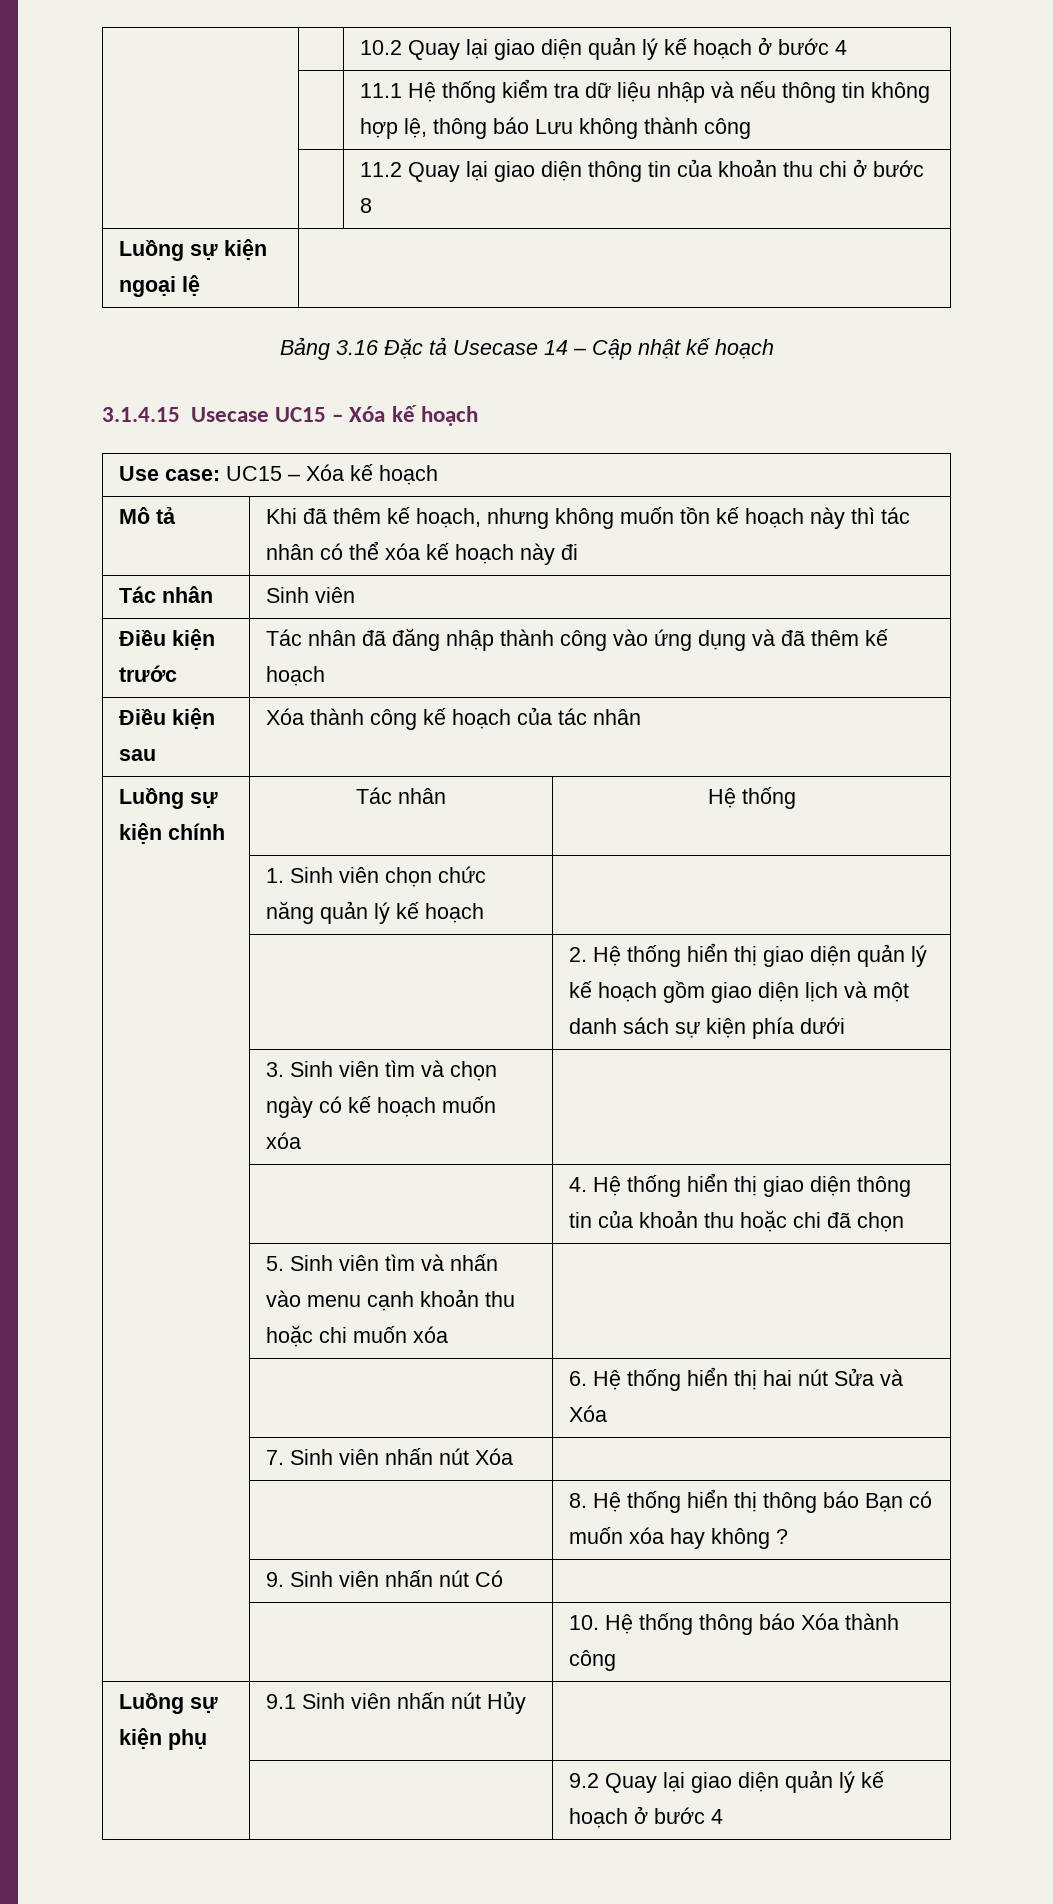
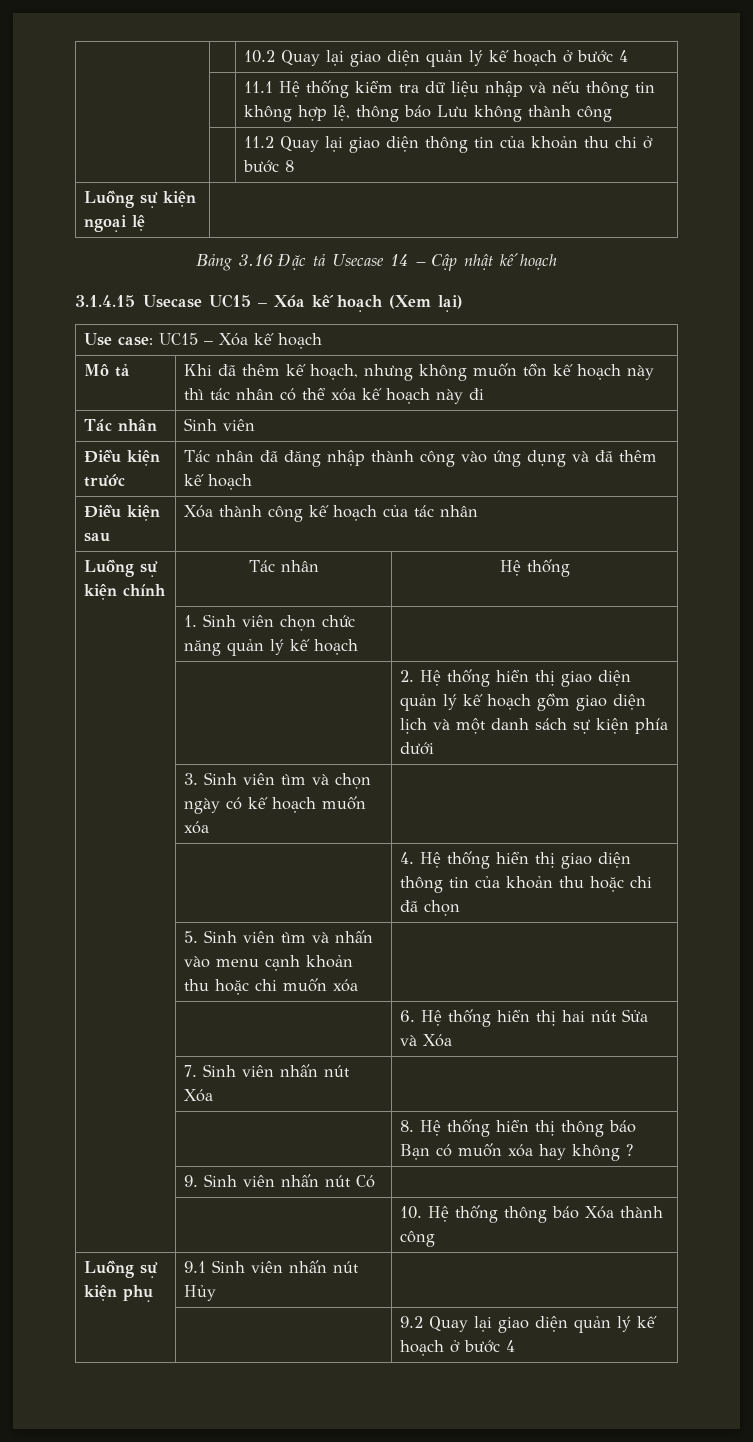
- 3.1.4.15 Usecase UC15 – Xóa kế hoạch
+ 3.1.4.15 Usecase UC15 – Xóa kế hoạch (Xem lại)

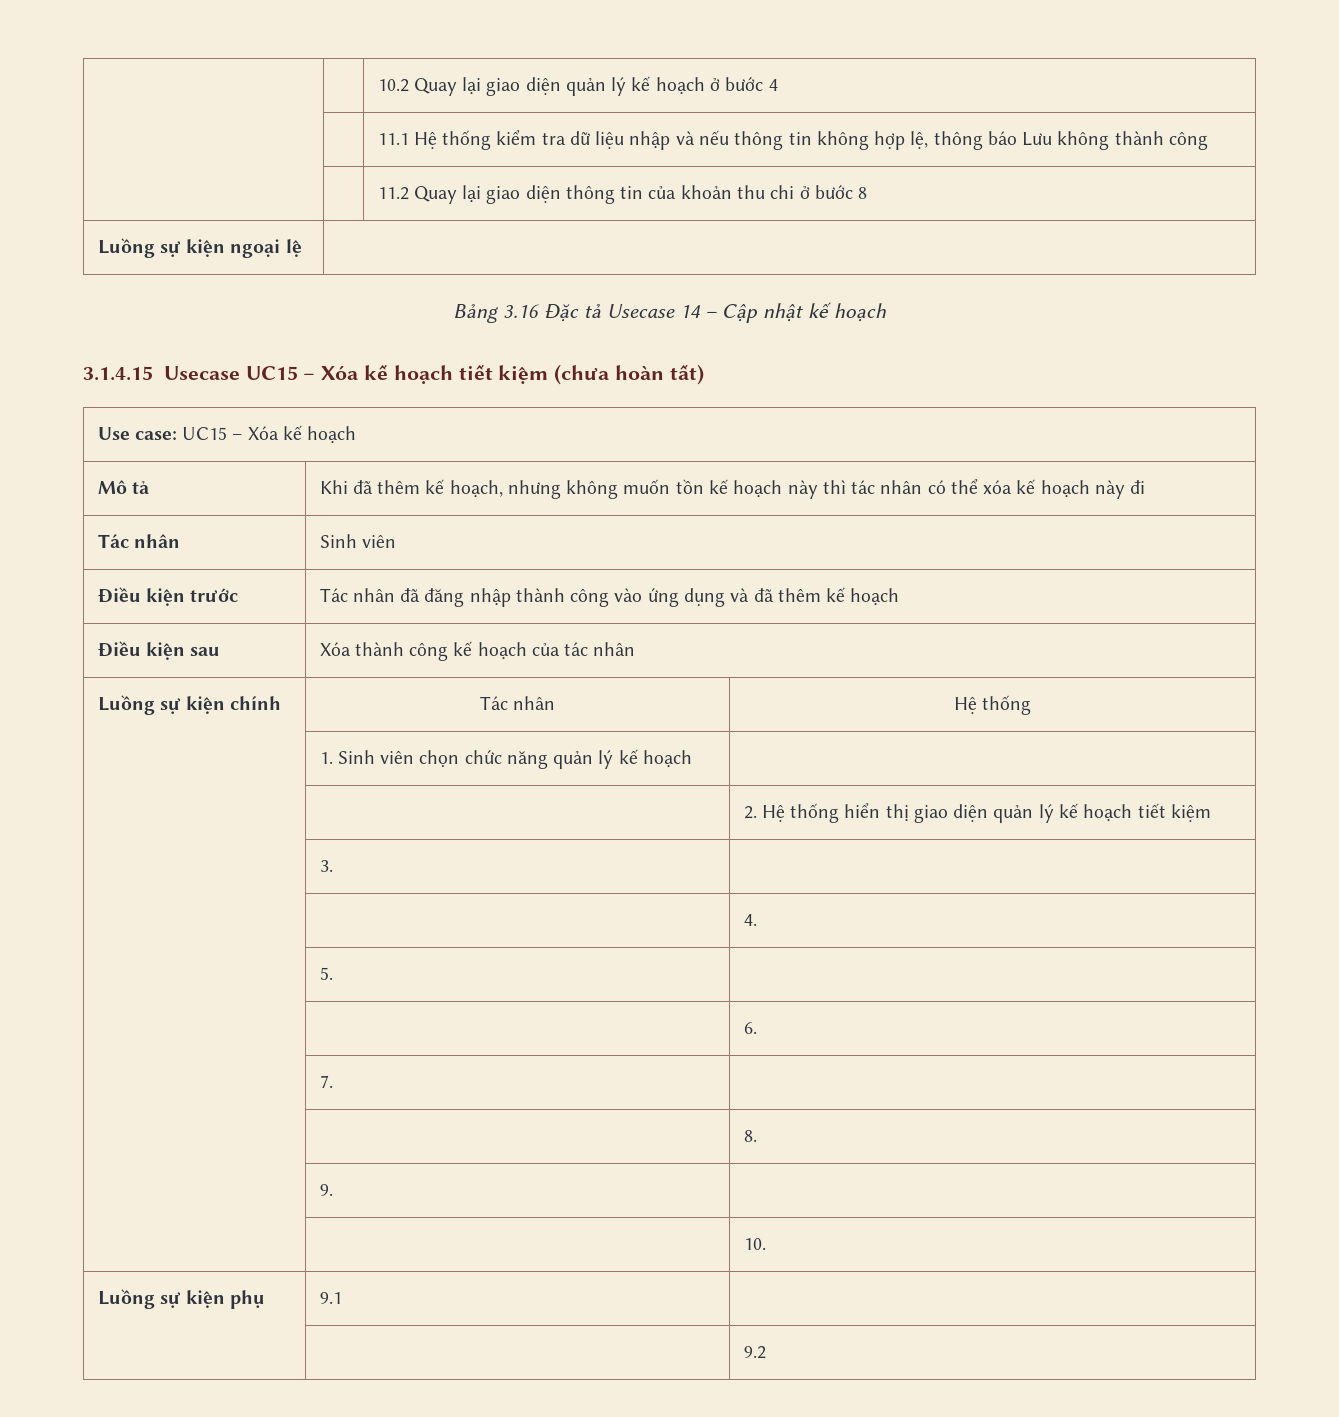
- 3.1.4.15 Usecase UC15 – Xóa kế hoạch (Xem lại)
+ 3.1.4.15 Usecase UC15 – Xóa kế hoạch tiết kiệm (chưa hoàn tất)
- | | 2. Hệ thống hiển thị giao diện quản lý kế hoạch gồm giao diện lịch và một danh sách sự kiện phía dưới
- | 3. Sinh viên tìm và chọn ngày có kế hoạch muốn xóa |
- | | 4. Hệ thống hiển thị giao diện thông tin của khoản thu hoặc chi đã chọn
- | 5. Sinh viên tìm và nhấn vào menu cạnh khoản thu hoặc chi muốn xóa |
- | | 6. Hệ thống hiển thị hai nút Sửa và Xóa
- | 7. Sinh viên nhấn nút Xóa |
- | | 8. Hệ thống hiển thị thông báo Bạn có muốn xóa hay không ?
- | 9. Sinh viên nhấn nút Có |
- | | 10. Hệ thống thông báo Xóa thành công
+ | | 2. Hệ thống hiển thị giao diện quản lý kế hoạch tiết kiệm
+ | 3. |
+ | | 4.
+ | 5. |
+ | | 6.
+ | 7. |
+ | | 8.
+ | 9. |
+ | | 10.
- Luồng sự kiện phụ | 9.1 Sinh viên nhấn nút Hủy |
- | | 9.2 Quay lại giao diện quản lý kế hoạch ở bước 4
+ Luồng sự kiện phụ | 9.1 |
+ | | 9.2

